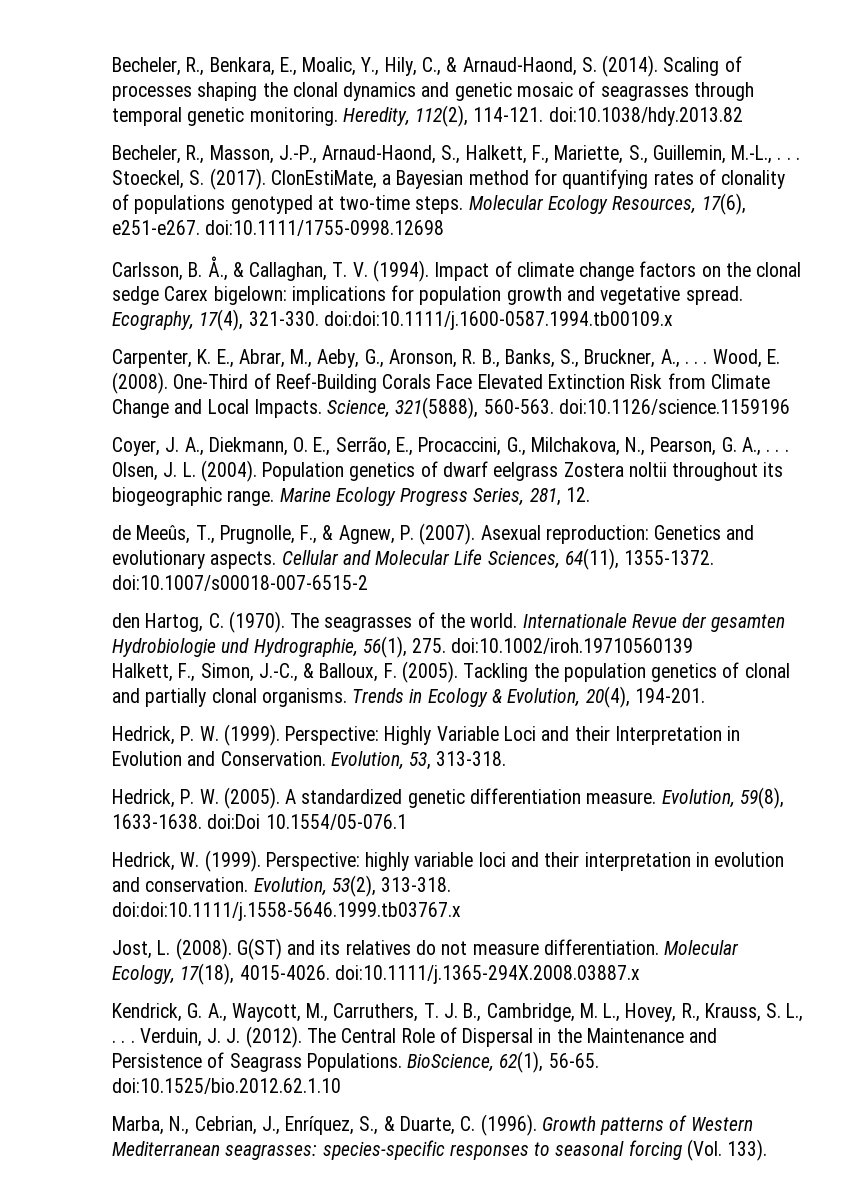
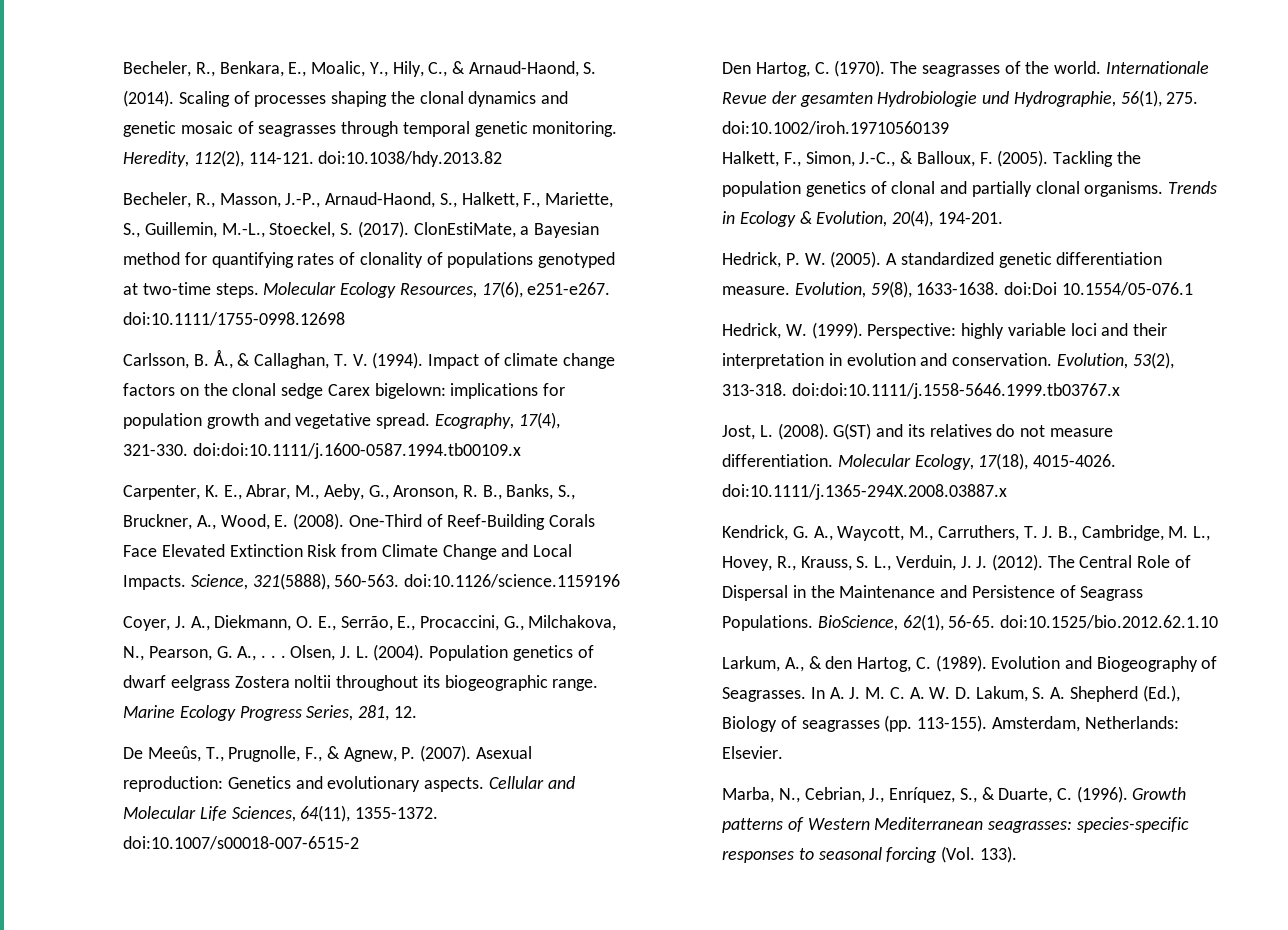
- Becheler, R., Masson, J.-P., Arnaud-Haond, S., Halkett, F., Mariette, S., Guillemin, M.-L., . . . Stoeckel, S. (2017).
+ Becheler, R., Masson, J.-P., Arnaud-Haond, S., Halkett, F., Mariette, S., Guillemin, M.-L., Stoeckel, S. (2017).
- Carpenter, K. E., Abrar, M., Aeby, G., Aronson, R. B., Banks, S., Bruckner, A., . . . Wood, E. (2008).
+ Carpenter, K. E., Abrar, M., Aeby, G., Aronson, R. B., Banks, S., Bruckner, A., Wood, E. (2008).
- de Meeûs, T., Prugnolle, F., & Agnew, P. (2007).
+ De Meeûs, T., Prugnolle, F., & Agnew, P. (2007).
- den Hartog, C. (1970).
+ Den Hartog, C. (1970).
- Hedrick, P. W. (1999). Perspective: Highly Variable Loci and their Interpretation in Evolution and Conservation. Evolution, 53, 313-318.
- Kendrick, G. A., Waycott, M., Carruthers, T. J. B., Cambridge, M. L., Hovey, R., Krauss, S. L., . . . Verduin, J. J. (2012).
+ Kendrick, G. A., Waycott, M., Carruthers, T. J. B., Cambridge, M. L., Hovey, R., Krauss, S. L., Verduin, J. J. (2012).
+ Larkum, A., & den Hartog, C. (1989). Evolution and Biogeography of Seagrasses. In A. J. M. C. A. W. D. Lakum, S. A. Shepherd (Ed.), Biology of seagrasses (pp. 113-155). Amsterdam, Netherlands: Elsevier.

